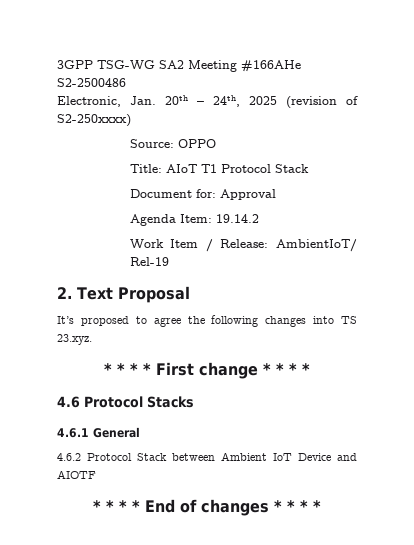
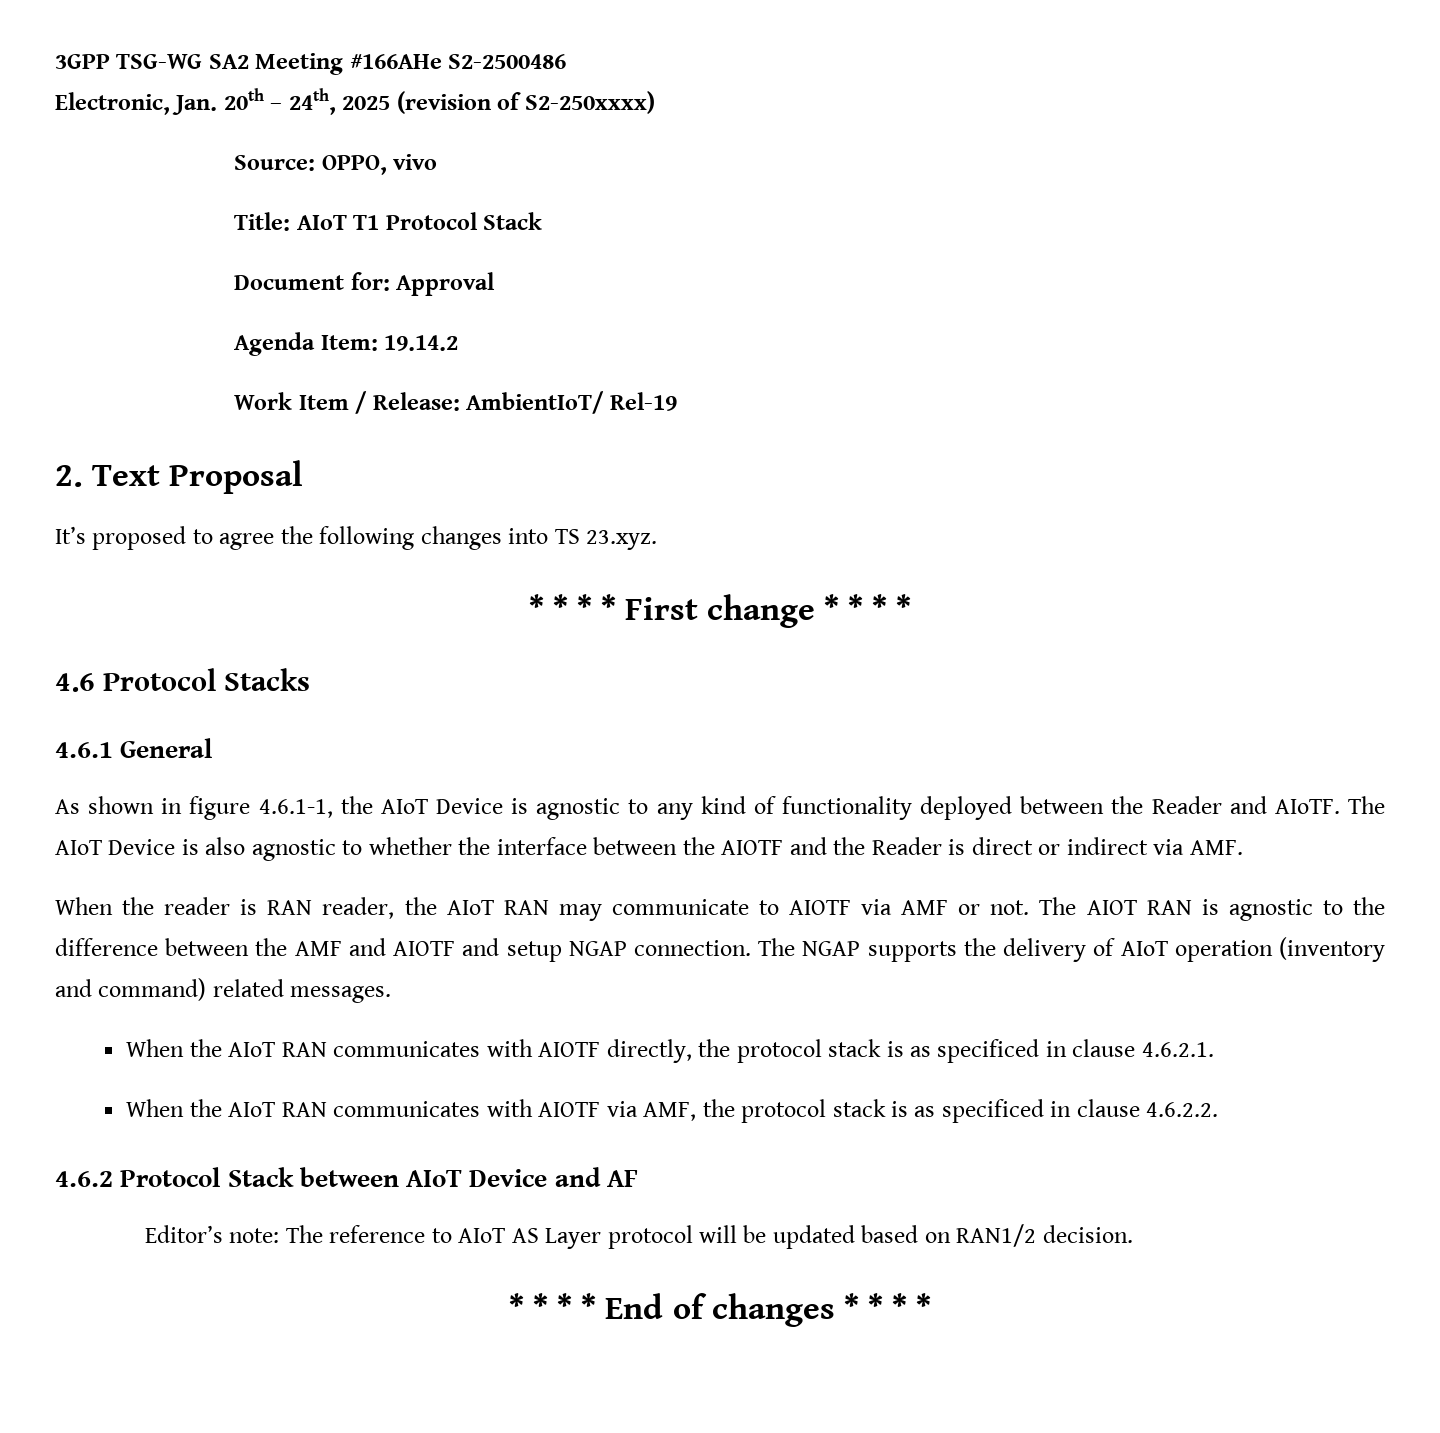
- Source: OPPO
+ Source: OPPO, vivo
- 4.6.2 Protocol Stack between Ambient IoT Device and AIOTF
+ As shown in figure 4.6.1-1, the AIoT Device is agnostic to any kind of functionality deployed between the Reader and AIoTF. The AIoT Device is also agnostic to whether the interface between the AIOTF and the Reader is direct or indirect via AMF.
+ When the reader is RAN reader, the AIoT RAN may communicate to AIOTF via AMF or not. The AIOT RAN is agnostic to the difference between the AMF and AIOTF and setup NGAP connection. The NGAP supports the delivery of AIoT operation (inventory and command) related messages.
+ When the AIoT RAN communicates with AIOTF directly, the protocol stack is as specificed in clause 4.6.2.1.
+ When the AIoT RAN communicates with AIOTF via AMF, the protocol stack is as specificed in clause 4.6.2.2.
+ 4.6.2 Protocol Stack between AIoT Device and AF
+ Editor’s note: The reference to AIoT AS Layer protocol will be updated based on RAN1/2 decision.

